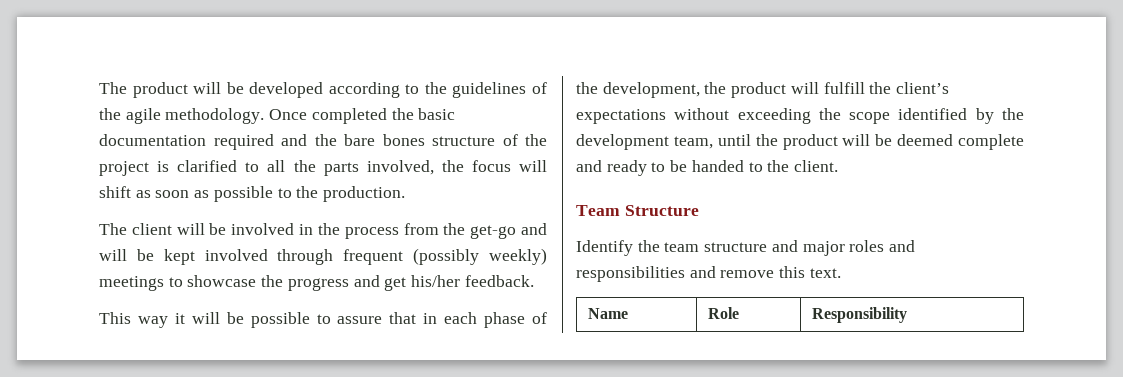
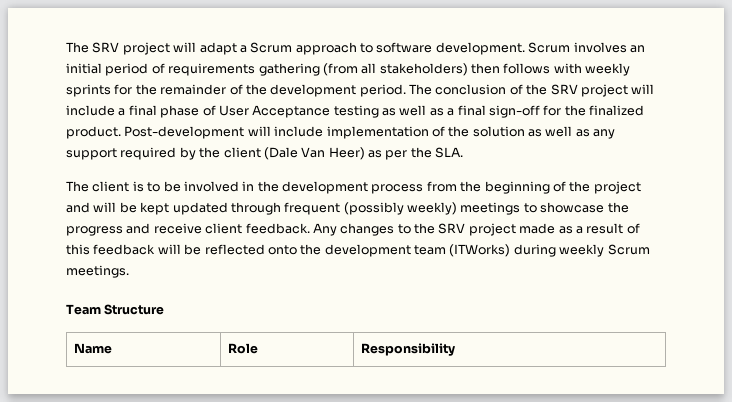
- The product will be developed according to the guidelines of the agile methodology. Once completed the basic documentation required and the bare bones structure of the project is clarified to all the parts involved, the focus will shift as soon as possible to the production.
+ The SRV project will adapt a Scrum approach to software development. Scrum involves an initial period of requirements gathering (from all stakeholders) then follows with weekly sprints for the remainder of the development period. The conclusion of the SRV project will include a final phase of User Acceptance testing as well as a final sign-off for the finalized product. Post-development will include implementation of the solution as well as any support required by the client (Dale Van Heer) as per the SLA.
- The client will be involved in the process from the get-go and will be kept involved through frequent (possibly weekly) meetings to showcase the progress and get his/her feedback.
- This way it will be possible to assure that in each phase of the development, the product will fulfill the client’s expectations without exceeding the scope identified by the development team, until the product will be deemed complete and ready to be handed to the client.
+ The client is to be involved in the development process from the beginning of the project and will be kept updated through frequent (possibly weekly) meetings to showcase the progress and receive client feedback. Any changes to the SRV project made as a result of this feedback will be reflected onto the development team (ITWorks) during weekly Scrum meetings.
  Team Structure
- Identify the team structure and major roles and responsibilities and remove this text.

